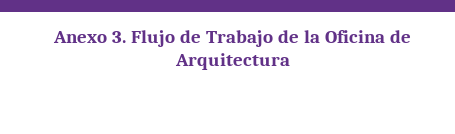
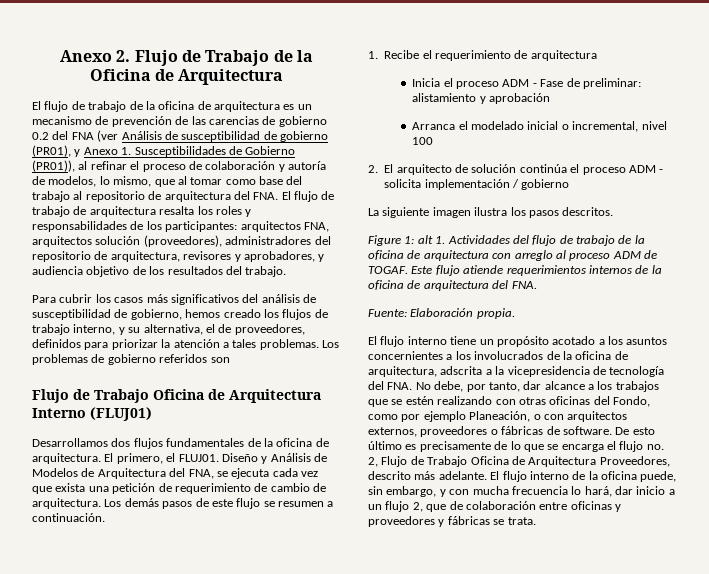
- Anexo 3. Flujo de Trabajo de la Oficina de Arquitectura
+ Anexo 2. Flujo de Trabajo de la Oficina de Arquitectura
+ El flujo de trabajo de la oficina de arquitectura es un mecanismo de prevención de las carencias de gobierno 0.2 del FNA (ver Análisis de susceptibilidad de gobierno (PR01), y Anexo 1. Susceptibilidades de Gobierno (PR01)), al refinar el proceso de colaboración y autoría de modelos, lo mismo, que al tomar como base del trabajo al repositorio de arquitectura del FNA. El flujo de trabajo de arquitectura resalta los roles y responsabilidades de los participantes: arquitectos FNA, arquitectos solución (proveedores), administradores del repositorio de arquitectura, revisores y aprobadores, y audiencia objetivo de los resultados del trabajo.
+ Para cubrir los casos más significativos del análisis de susceptibilidad de gobierno, hemos creado los flujos de trabajo interno, y su alternativa, el de proveedores, definidos para priorizar la atención a tales problemas. Los problemas de gobierno referidos son
+ Flujo de Trabajo Oficina de Arquitectura Interno (FLUJ01)
+ Desarrollamos dos flujos fundamentales de la oficina de arquitectura. El primero, el FLUJ01. Diseño y Análisis de Modelos de Arquitectura del FNA, se ejecuta cada vez que exista una petición de requerimiento de cambio de arquitectura. Los demás pasos de este flujo se resumen a continuación.
+ 1. Recibe el requerimiento de arquitectura
+ Inicia el proceso ADM - Fase de preliminar: alistamiento y aprobación
+ Arranca el modelado inicial o incremental, nivel 100
+ 2. El arquitecto de solución continúa el proceso ADM - solicita implementación / gobierno
+ La siguiente imagen ilustra los pasos descritos.
+ Figure 1: alt 1. Actividades del flujo de trabajo de la oficina de arquitectura con arreglo al proceso ADM de TOGAF. Este flujo atiende requerimientos internos de la oficina de arquitectura del FNA.
+ Fuente: Elaboración propia.
+ El flujo interno tiene un propósito acotado a los asuntos concernientes a los involucrados de la oficina de arquitectura, adscrita a la vicepresidencia de tecnología del FNA. No debe, por tanto, dar alcance a los trabajos que se estén realizando con otras oficinas del Fondo, como por ejemplo Planeación, o con arquitectos externos, proveedores o fábricas de software. De esto último es precisamente de lo que se encarga el flujo no. 2, Flujo de Trabajo Oficina de Arquitectura Proveedores, descrito más adelante. El flujo interno de la oficina puede, sin embargo, y con mucha frecuencia lo hará, dar inicio a un flujo 2, que de colaboración entre oficinas y proveedores y fábricas se trata.

